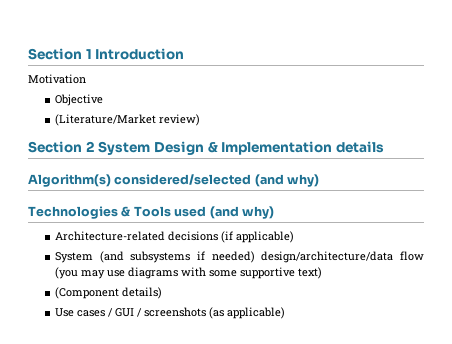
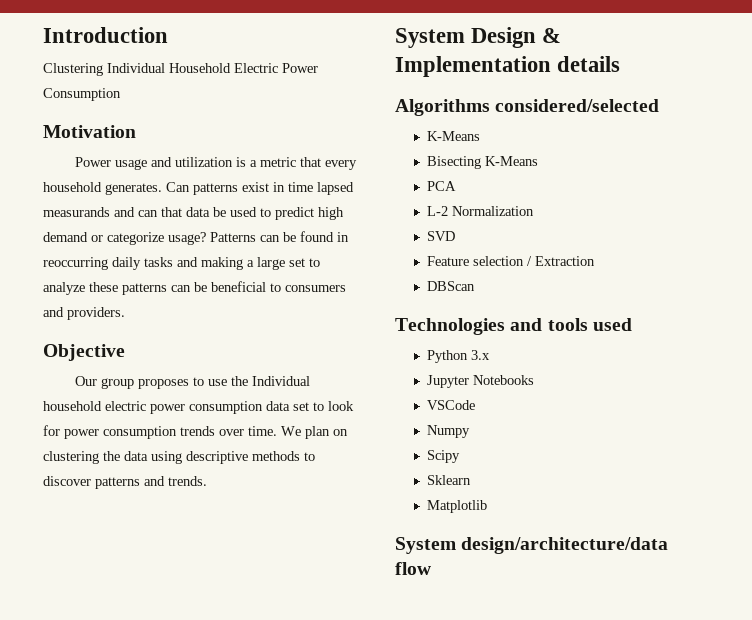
- Section 1 Introduction
+ Introduction
+ Clustering Individual Household Electric Power Consumption
  Motivation
+ Power usage and utilization is a metric that every household generates. Can patterns exist in time lapsed measurands and can that data be used to predict high demand or categorize usage? Patterns can be found in reoccurring daily tasks and making a large set to analyze these patterns can be beneficial to consumers and providers.
  Objective
- (Literature/Market review)
- Section 2 System Design & Implementation details
+ Our group proposes to use the Individual household electric power consumption data set to look for power consumption trends over time. We plan on clustering the data using descriptive methods to discover patterns and trends.
+ System Design & Implementation details
- Algorithm(s) considered/selected (and why)
+ Algorithms considered/selected
+ K-Means
+ Bisecting K-Means
+ PCA
+ L-2 Normalization
+ SVD
+ Feature selection / Extraction
+ DBScan
- Technologies & Tools used (and why)
- Architecture-related decisions (if applicable)
- System (and subsystems if needed) design/architecture/data flow (you may use diagrams with some supportive text)
- (Component details)
- Use cases / GUI / screenshots (as applicable)
+ Technologies and tools used
+ Python 3.x
+ Jupyter Notebooks
+ VSCode
+ Numpy
+ Scipy
+ Sklearn
+ Matplotlib
+ System design/architecture/data flow

